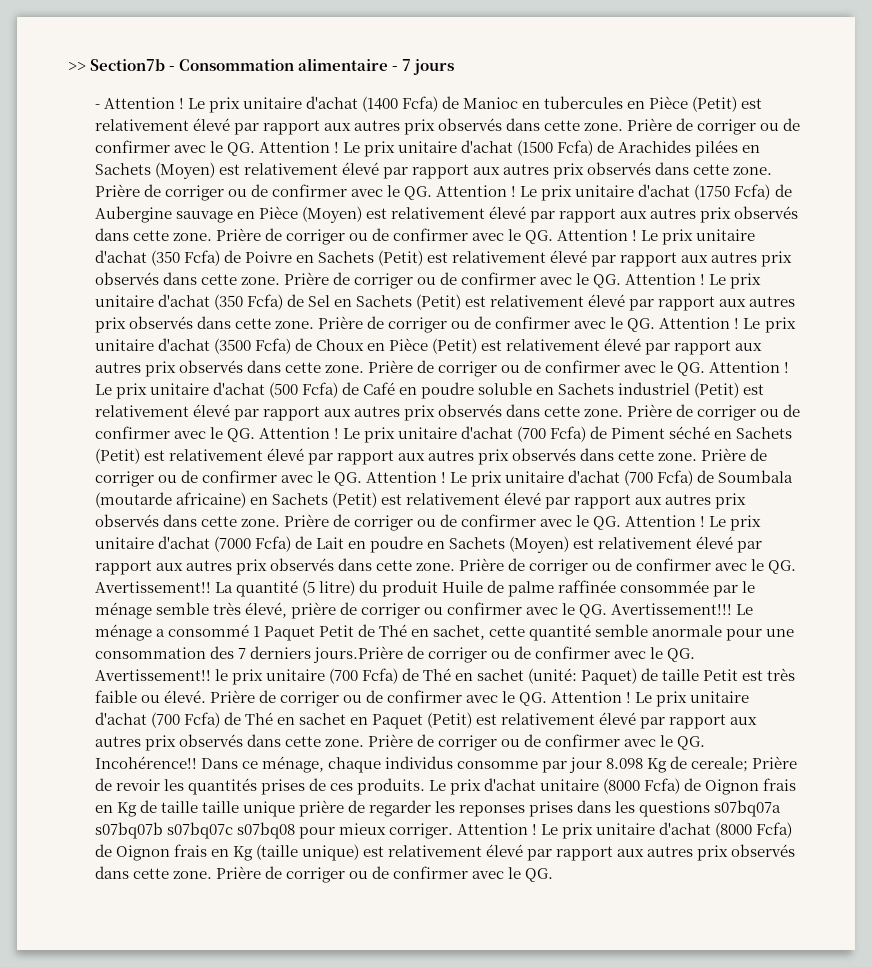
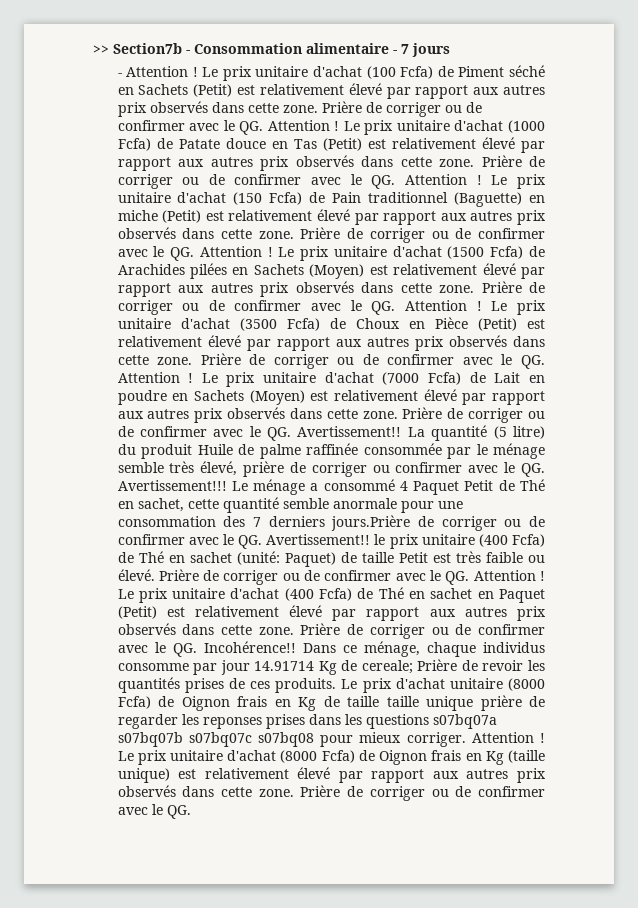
- Le prix unitaire d'achat (1400 Fcfa) de Manioc en tubercules en Pièce (Petit) est relativement élevé par rapport aux autres prix observés dans cette zone.
+ Le prix unitaire d'achat (100 Fcfa) de Piment séché en Sachets (Petit) est relativement élevé par rapport aux autres prix observés dans cette zone. Prière de corriger ou de confirmer avec le QG. Attention ! Le prix unitaire d'achat (1000 Fcfa) de Patate douce en Tas (Petit) est relativement élevé par rapport aux autres prix observés dans cette zone. Prière de corriger ou de confirmer avec le QG. Attention ! Le prix unitaire d'achat (150 Fcfa) de Pain traditionnel (Baguette) en miche (Petit) est relativement élevé par rapport aux autres prix observés dans cette zone.
- Le prix unitaire d'achat (1750 Fcfa) de Aubergine sauvage en Pièce (Moyen) est relativement élevé par rapport aux autres prix observés dans cette zone. Prière de corriger ou de confirmer avec le QG. Attention ! Le prix unitaire d'achat (350 Fcfa) de Poivre en Sachets (Petit) est relativement élevé par rapport aux autres prix observés dans cette zone. Prière de corriger ou de confirmer avec le QG. Attention ! Le prix unitaire d'achat (350 Fcfa) de Sel en Sachets (Petit) est relativement élevé par rapport aux autres prix observés dans cette zone. Prière de corriger ou de confirmer avec le QG. Attention ! Le prix unitaire d'achat (3500 Fcfa) de Choux en Pièce (Petit) est relativement élevé par rapport aux autres prix observés dans cette zone.
+ Le prix unitaire d'achat (3500 Fcfa) de Choux en Pièce (Petit) est relativement élevé par rapport aux autres prix observés dans cette zone.
- Le prix unitaire d'achat (500 Fcfa) de Café en poudre soluble en Sachets industriel (Petit) est relativement élevé par rapport aux autres prix observés dans cette zone. Prière de corriger ou de confirmer avec le QG. Attention ! Le prix unitaire d'achat (700 Fcfa) de Piment séché en Sachets (Petit) est relativement élevé par rapport aux autres prix observés dans cette zone. Prière de corriger ou de confirmer avec le QG. Attention ! Le prix unitaire d'achat (700 Fcfa) de Soumbala (moutarde africaine) en Sachets (Petit) est relativement élevé par rapport aux autres prix observés dans cette zone. Prière de corriger ou de confirmer avec le QG. Attention ! Le prix unitaire d'achat (7000 Fcfa) de Lait en poudre en Sachets (Moyen) est relativement élevé par rapport aux autres prix observés dans cette zone.
+ Le prix unitaire d'achat (7000 Fcfa) de Lait en poudre en Sachets (Moyen) est relativement élevé par rapport aux autres prix observés dans cette zone.
- Le ménage a consommé 1 Paquet Petit de Thé en sachet, cette quantité semble anormale pour une consommation des 7 derniers jours.Prière de corriger ou de confirmer avec le QG. Avertissement!! le prix unitaire (700 Fcfa) de Thé en sachet (unité: Paquet) de taille Petit est très faible ou élevé.
+ Le ménage a consommé 4 Paquet Petit de Thé en sachet, cette quantité semble anormale pour une consommation des 7 derniers jours.Prière de corriger ou de confirmer avec le QG. Avertissement!! le prix unitaire (400 Fcfa) de Thé en sachet (unité: Paquet) de taille Petit est très faible ou élevé.
- Le prix unitaire d'achat (700 Fcfa) de Thé en sachet en Paquet (Petit) est relativement élevé par rapport aux autres prix observés dans cette zone.
+ Le prix unitaire d'achat (400 Fcfa) de Thé en sachet en Paquet (Petit) est relativement élevé par rapport aux autres prix observés dans cette zone.
- Dans ce ménage, chaque individus consomme par jour 8.098 Kg de cereale; Prière de revoir les quantités prises de ces produits.
+ Dans ce ménage, chaque individus consomme par jour 14.91714 Kg de cereale; Prière de revoir les quantités prises de ces produits.

